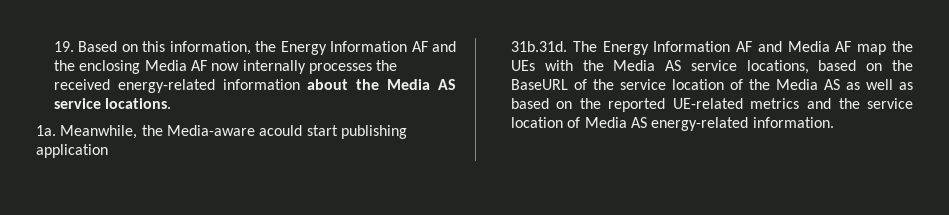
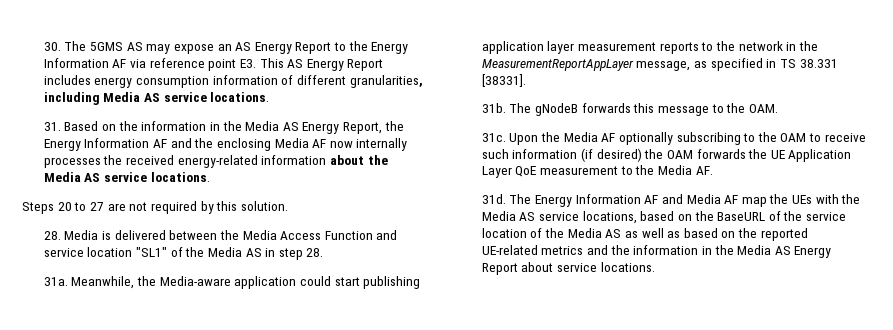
- 19. Based on this information, the Energy Information AF and the enclosing Media AF now internally processes the received energy-related information about the Media AS service locations.
+ 30. The 5GMS AS may expose an AS Energy Report to the Energy Information AF via reference point E3. This AS Energy Report includes energy consumption information of different granularities, including Media AS service locations.
+ 31. Based on the information in the Media AS Energy Report, the Energy Information AF and the enclosing Media AF now internally processes the received energy-related information about the Media AS service locations.
- 1a.
+ Steps 20 to 27 are not required by this solution.
+ 28. Media is delivered between the Media Access Function and service location "SL1" of the Media AS in step 28.
+ 31a.
- Meanwhile, the Media-aware acould start publishing application
- 31b.31d. The Energy Information AF and Media AF map the UEs with the Media AS service locations, based on the BaseURL of the service location of the Media AS as well as based on the reported UE-related metrics and the service location of Media AS energy-related information.
+ Meanwhile, the Media-aware application could start publishing application layer measurement reports to the network in the MeasurementReportAppLayer message, as specified in TS 38.331 [38331].
+ 31b. The gNodeB forwards this message to the OAM.
+ 31c. Upon the Media AF optionally subscribing to the OAM to receive such information (if desired) the OAM forwards the UE Application Layer QoE measurement to the Media AF.
+ 31d. The Energy Information AF and Media AF map the UEs with the Media AS service locations, based on the BaseURL of the service location of the Media AS as well as based on the reported UE-related metrics and the information in the Media AS Energy Report about service locations.

